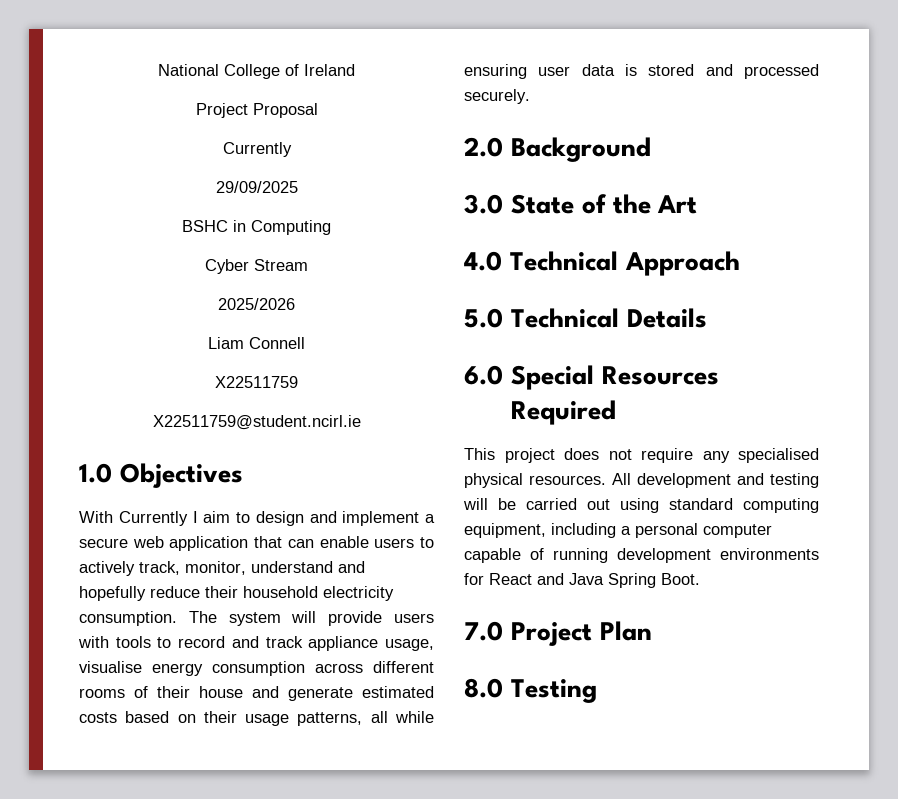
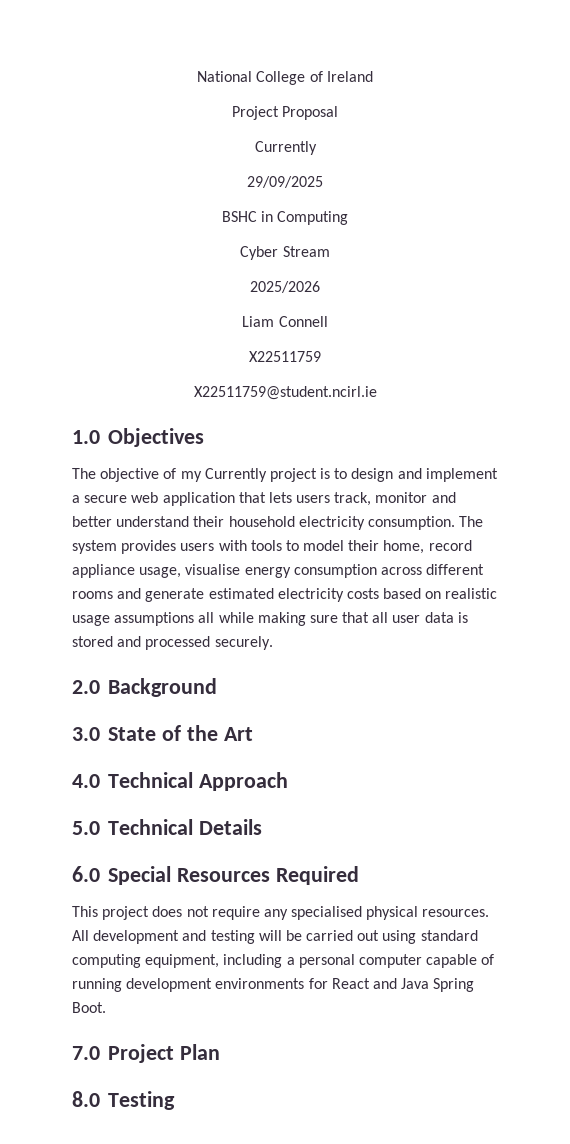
- With Currently I aim to design and implement a secure web application that can enable users to actively track, monitor, understand and hopefully reduce their household electricity consumption.
+ The objective of my Currently project is to design and implement a secure web application that lets users track, monitor and better understand their household electricity consumption.
- The system will provide users with tools to record and track appliance usage, visualise energy consumption across different rooms of their house and generate estimated costs based on their usage patterns, all while ensuring user data is stored and processed securely.
+ The system provides users with tools to model their home, record appliance usage, visualise energy consumption across different rooms and generate estimated electricity costs based on realistic usage assumptions all while making sure that all user data is stored and processed securely.

